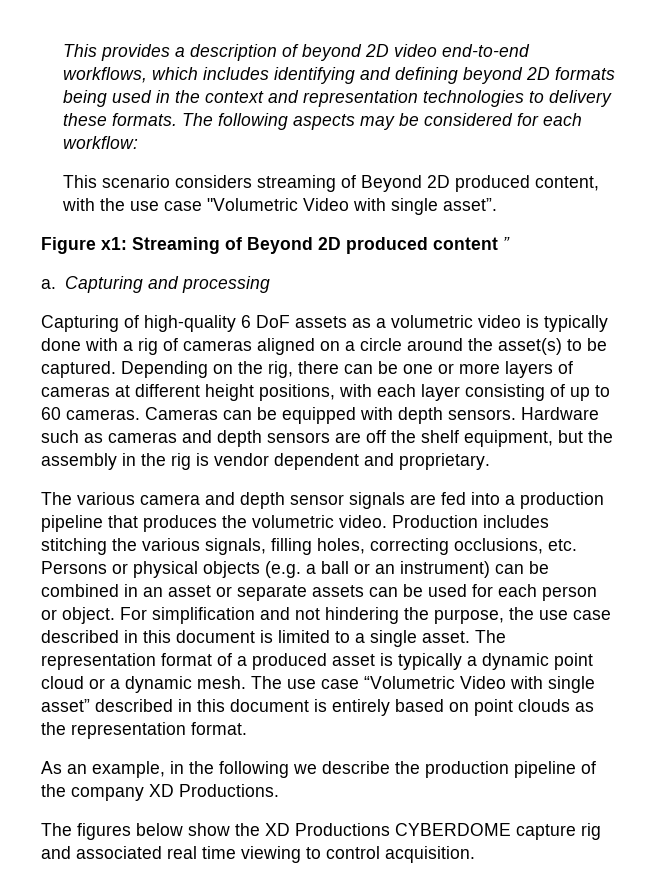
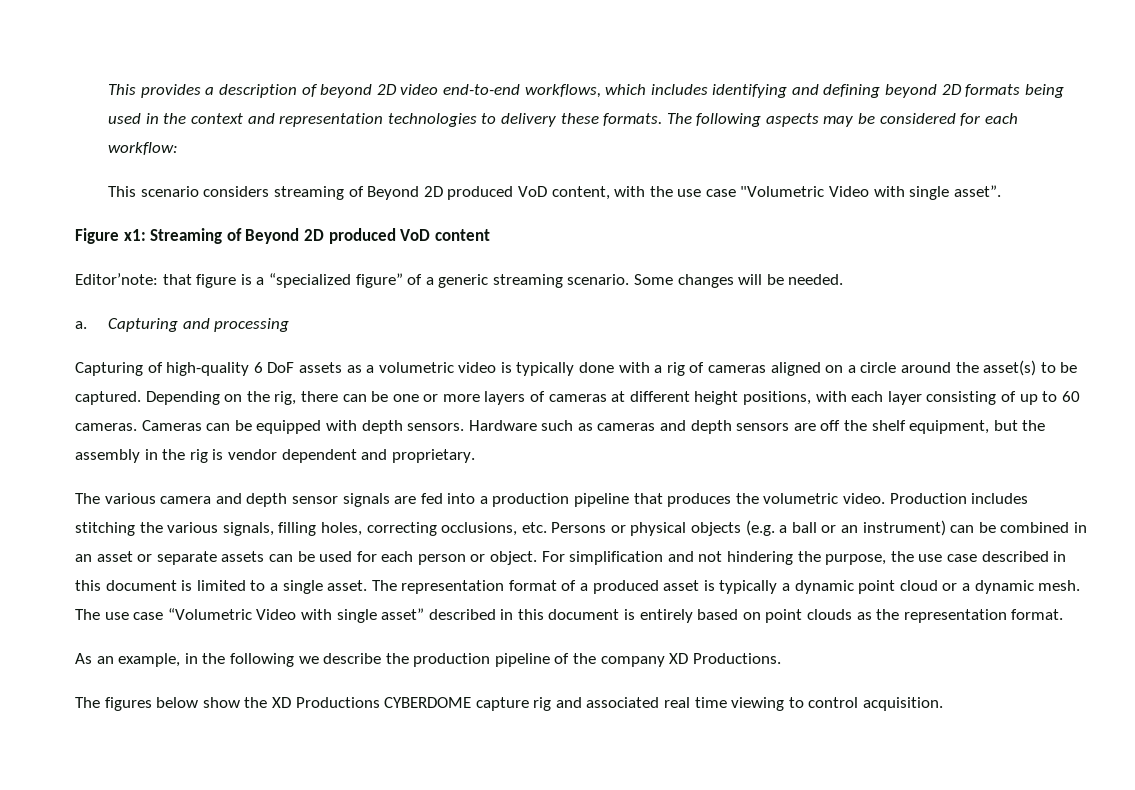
- This scenario considers streaming of Beyond 2D produced content, with the use case "Volumetric Video with single asset”.
+ This scenario considers streaming of Beyond 2D produced VoD content, with the use case "Volumetric Video with single asset”.
- Figure x1: Streaming of Beyond 2D produced content ”
+ Figure x1: Streaming of Beyond 2D produced VoD content
+ Editor’note: that figure is a “specialized figure” of a generic streaming scenario. Some changes will be needed.

